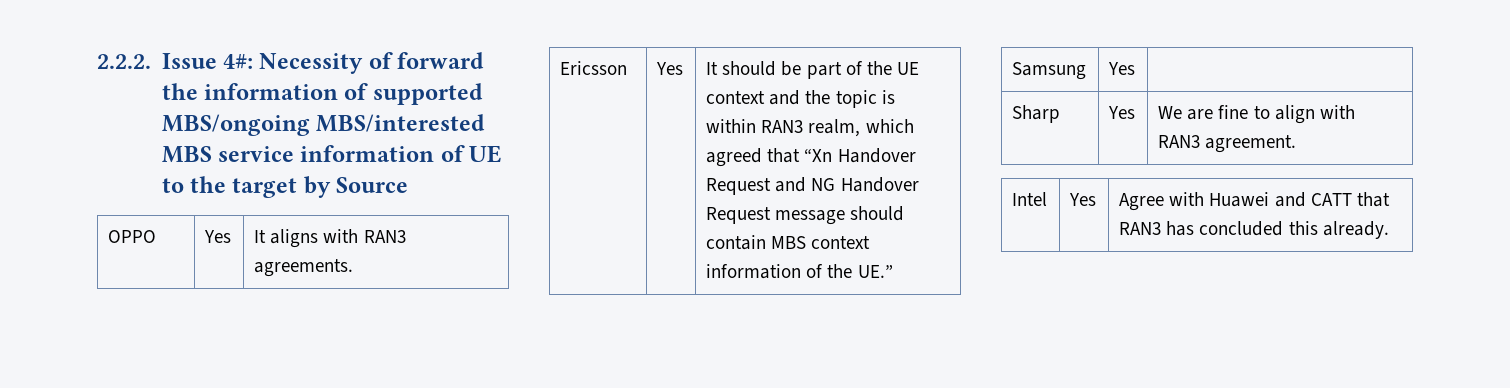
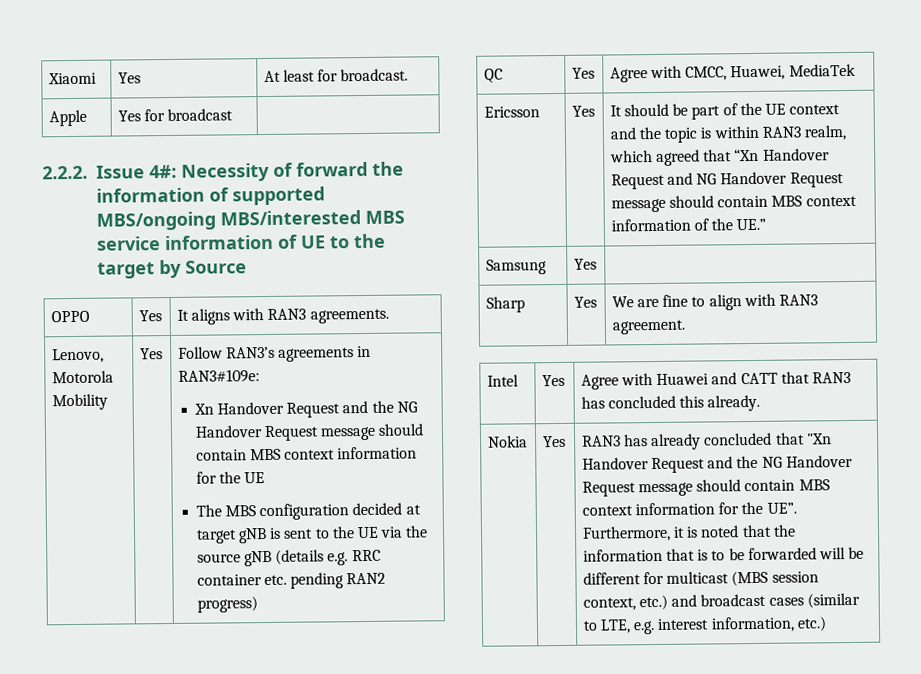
+ Xiaomi | Yes | At least for broadcast.
+ Apple | Yes for broadcast |
+ Lenovo, Motorola Mobility | Yes | Follow RAN3’s agreements in RAN3#109e:
+ Xn Handover Request and the NG Handover Request message should contain MBS context information for the UE
+ The MBS configuration decided at target gNB is sent to the UE via the source gNB (details e.g. RRC container etc. pending RAN2 progress)
+ QC | Yes | Agree with CMCC, Huawei, MediaTek
+ Nokia | Yes | RAN3 has already concluded that "Xn Handover Request and the NG Handover Request message should contain MBS context information for the UE”. Furthermore, it is noted that the information that is to be forwarded will be different for multicast (MBS session context, etc.) and broadcast cases (similar to LTE, e.g. interest information, etc.)

